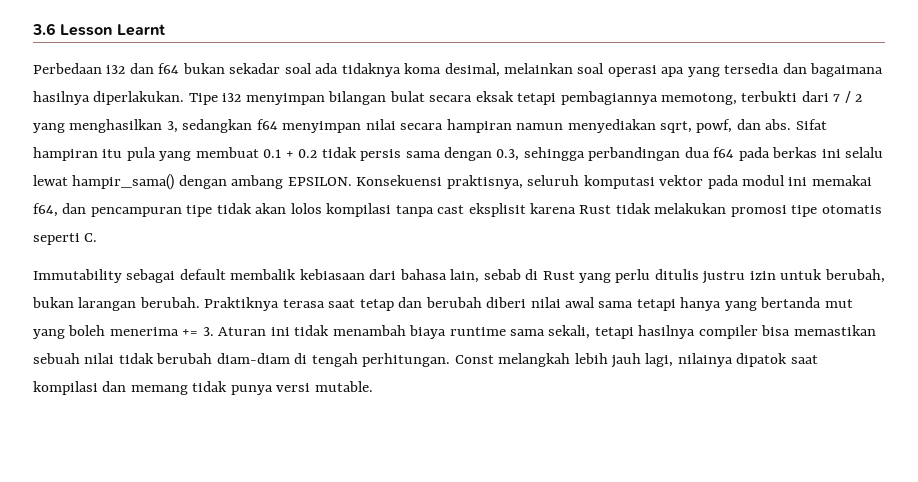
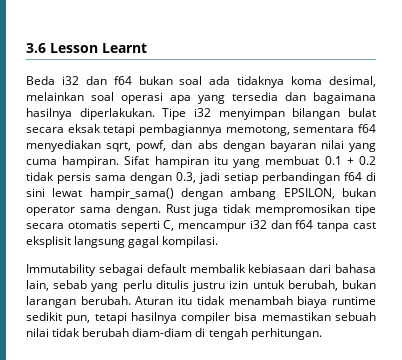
- Perbedaan i32 dan f64 bukan sekadar soal ada tidaknya koma desimal, melainkan soal operasi apa yang tersedia dan bagaimana hasilnya diperlakukan.
+ Beda i32 dan f64 bukan soal ada tidaknya koma desimal, melainkan soal operasi apa yang tersedia dan bagaimana hasilnya diperlakukan.
- Tipe i32 menyimpan bilangan bulat secara eksak tetapi pembagiannya memotong, terbukti dari 7 / 2 yang menghasilkan 3, sedangkan f64 menyimpan nilai secara hampiran namun menyediakan sqrt, powf, dan abs.
+ Tipe i32 menyimpan bilangan bulat secara eksak tetapi pembagiannya memotong, sementara f64 menyediakan sqrt, powf, dan abs dengan bayaran nilai yang cuma hampiran.
- Sifat hampiran itu pula yang membuat 0.1 + 0.2 tidak persis sama dengan 0.3, sehingga perbandingan dua f64 pada berkas ini selalu lewat hampir_sama() dengan ambang EPSILON. Konsekuensi praktisnya, seluruh komputasi vektor pada modul ini memakai f64, dan pencampuran tipe tidak akan lolos kompilasi tanpa cast eksplisit karena Rust tidak melakukan promosi tipe otomatis seperti C.
+ Sifat hampiran itu yang membuat 0.1 + 0.2 tidak persis sama dengan 0.3, jadi setiap perbandingan f64 di sini lewat hampir_sama() dengan ambang EPSILON, bukan operator sama dengan. Rust juga tidak mempromosikan tipe secara otomatis seperti C, mencampur i32 dan f64 tanpa cast eksplisit langsung gagal kompilasi.
- Immutability sebagai default membalik kebiasaan dari bahasa lain, sebab di Rust yang perlu ditulis justru izin untuk berubah, bukan larangan berubah.
+ Immutability sebagai default membalik kebiasaan dari bahasa lain, sebab yang perlu ditulis justru izin untuk berubah, bukan larangan berubah.
- Praktiknya terasa saat tetap dan berubah diberi nilai awal sama tetapi hanya yang bertanda mut yang boleh menerima += 3. Aturan ini tidak menambah biaya runtime sama sekali, tetapi hasilnya compiler bisa memastikan sebuah nilai tidak berubah diam-diam di tengah perhitungan. Const melangkah lebih jauh lagi, nilainya dipatok saat kompilasi dan memang tidak punya versi mutable.
+ Aturan itu tidak menambah biaya runtime sedikit pun, tetapi hasilnya compiler bisa memastikan sebuah nilai tidak berubah diam-diam di tengah perhitungan.

